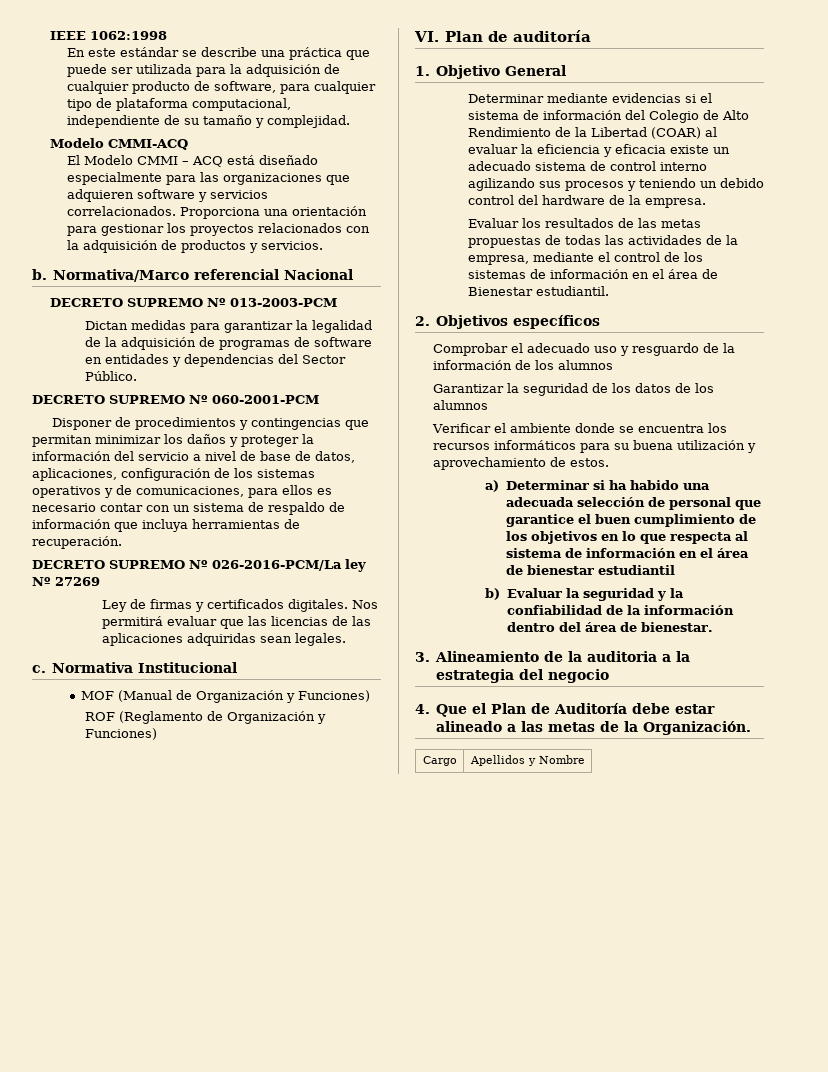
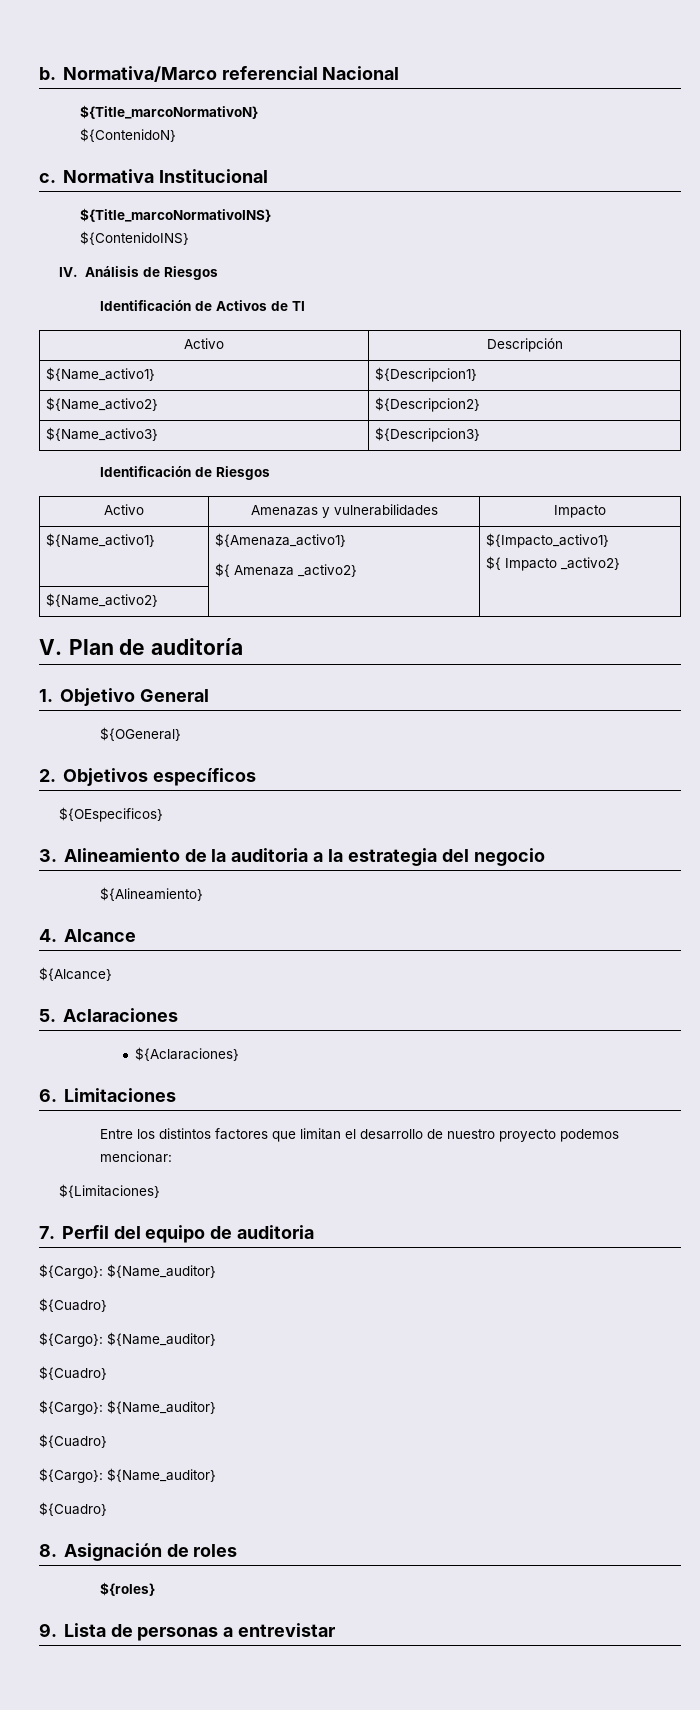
- IEEE 1062:1998
- En este estándar se describe una práctica que puede ser utilizada para la adquisición de cualquier producto de software, para cualquier tipo de plataforma computacional, independiente de su tamaño y complejidad.
- Modelo CMMI-ACQ
- El Modelo CMMI – ACQ está diseñado especialmente para las organizaciones que adquieren software y servicios correlacionados. Proporciona una orientación para gestionar los proyectos relacionados con la adquisición de productos y servicios.
  b. Normativa/Marco referencial Nacional
- DECRETO SUPREMO Nº 013-2003-PCM
- Dictan medidas para garantizar la legalidad de la adquisición de programas de software en entidades y dependencias del Sector Público.
- DECRETO SUPREMO Nº 060-2001-PCM
- Disponer de procedimientos y contingencias que permitan minimizar los daños y proteger la información del servicio a nivel de base de datos, aplicaciones, configuración de los sistemas operativos y de comunicaciones, para ellos es necesario contar con un sistema de respaldo de información que incluya herramientas de recuperación.
- DECRETO SUPREMO Nº 026-2016-PCM/La ley Nº 27269
- Ley de firmas y certificados digitales. Nos permitirá evaluar que las licencias de las aplicaciones adquiridas sean legales.
+ ${Title_marcoNormativoN}
+ ${ContenidoN}
  c. Normativa Institucional
- MOF (Manual de Organización y Funciones)
- ROF (Reglamento de Organización y Funciones)
- VI. Plan de auditoría
+ ${Title_marcoNormativoINS}
+ ${ContenidoINS}
+ IV. Análisis de Riesgos
+ Identificación de Activos de TI
+ Activo | Descripción
+ ${Name_activo1} | ${Descripcion1}
+ ${Name_activo2} | ${Descripcion2}
+ ${Name_activo3} | ${Descripcion3}
+ Identificación de Riesgos
+ Activo | Amenazas y vulnerabilidades | Impacto
+ ${Name_activo1} | ${Amenaza_activo1}
+ ${ Amenaza _activo2} | ${Impacto_activo1}
+ ${ Impacto _activo2}
+ ${Name_activo2} | |
+ V. Plan de auditoría
- Determinar mediante evidencias si el sistema de información del Colegio de Alto Rendimiento de la Libertad (COAR) al evaluar la eficiencia y eficacia existe un adecuado sistema de control interno agilizando sus procesos y teniendo un debido control del hardware de la empresa.
- Evaluar los resultados de las metas propuestas de todas las actividades de la empresa, mediante el control de los sistemas de información en el área de Bienestar estudiantil.
+ ${OGeneral}
  2. Objetivos específicos
- Comprobar el adecuado uso y resguardo de la información de los alumnos
- Garantizar la seguridad de los datos de los alumnos
- Verificar el ambiente donde se encuentra los recursos informáticos para su buena utilización y aprovechamiento de estos.
- a) Determinar si ha habido una adecuada selección de personal que garantice el buen cumplimiento de los objetivos en lo que respecta al sistema de información en el área de bienestar estudiantil
- b) Evaluar la seguridad y la confiabilidad de la información dentro del área de bienestar.
+ ${OEspecificos}
+ ${Alineamiento}
- 4. Que el Plan de Auditoría debe estar alineado a las metas de la Organización.
- Cargo | Apellidos y Nombre
+ 4. Alcance
+ ${Alcance}
+ 5. Aclaraciones
+ ${Aclaraciones}
+ 6. Limitaciones
+ Entre los distintos factores que limitan el desarrollo de nuestro proyecto podemos mencionar:
+ ${Limitaciones}
+ 7. Perfil del equipo de auditoria
+ ${Cargo}: ${Name_auditor}
+ ${Cuadro}
+ ${Cargo}: ${Name_auditor}
+ ${Cuadro}
+ ${Cargo}: ${Name_auditor}
+ ${Cuadro}
+ ${Cargo}: ${Name_auditor}
+ ${Cuadro}
+ 8. Asignación de roles
+ ${roles}
+ 9. Lista de personas a entrevistar

